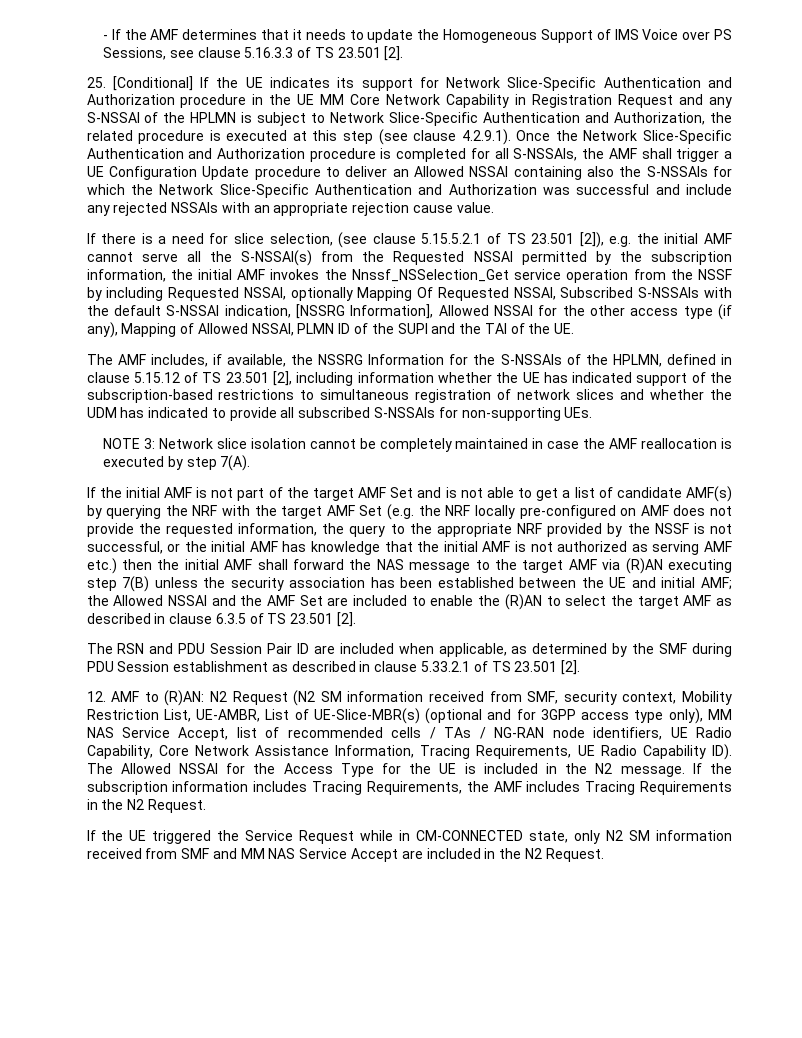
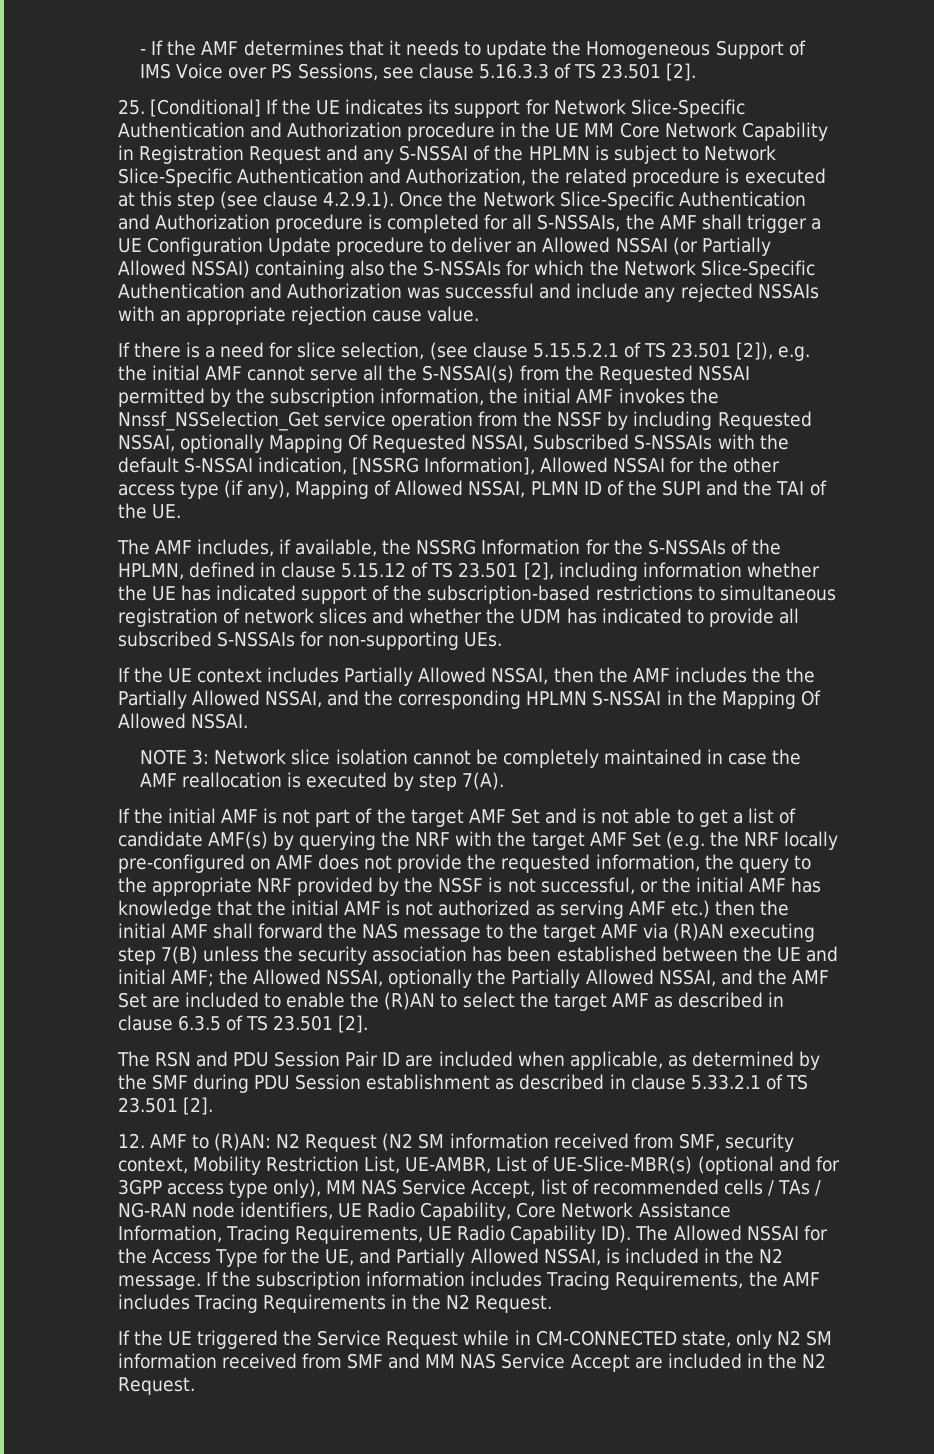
- 25. [Conditional] If the UE indicates its support for Network Slice-Specific Authentication and Authorization procedure in the UE MM Core Network Capability in Registration Request and any S-NSSAI of the HPLMN is subject to Network Slice-Specific Authentication and Authorization, the related procedure is executed at this step (see clause 4.2.9.1). Once the Network Slice-Specific Authentication and Authorization procedure is completed for all S-NSSAIs, the AMF shall trigger a UE Configuration Update procedure to deliver an Allowed NSSAI containing also the S-NSSAIs for which the Network Slice-Specific Authentication and Authorization was successful and include any rejected NSSAIs with an appropriate rejection cause value.
+ 25. [Conditional] If the UE indicates its support for Network Slice-Specific Authentication and Authorization procedure in the UE MM Core Network Capability in Registration Request and any S-NSSAI of the HPLMN is subject to Network Slice-Specific Authentication and Authorization, the related procedure is executed at this step (see clause 4.2.9.1). Once the Network Slice-Specific Authentication and Authorization procedure is completed for all S-NSSAIs, the AMF shall trigger a UE Configuration Update procedure to deliver an Allowed NSSAI (or Partially Allowed NSSAI) containing also the S-NSSAIs for which the Network Slice-Specific Authentication and Authorization was successful and include any rejected NSSAIs with an appropriate rejection cause value.
+ If the UE context includes Partially Allowed NSSAI, then the AMF includes the the Partially Allowed NSSAI, and the corresponding HPLMN S-NSSAI in the Mapping Of Allowed NSSAI.
- the Allowed NSSAI and the AMF Set are included to enable the (R)AN to select the target AMF as described in clause 6.3.5 of TS 23.501 [2].
+ the Allowed NSSAI, optionally the Partially Allowed NSSAI, and the AMF Set are included to enable the (R)AN to select the target AMF as described in clause 6.3.5 of TS 23.501 [2].
- N2 Request (N2 SM information received from SMF, security context, Mobility Restriction List, UE-AMBR, List of UE-Slice-MBR(s) (optional and for 3GPP access type only), MM NAS Service Accept, list of recommended cells / TAs / NG-RAN node identifiers, UE Radio Capability, Core Network Assistance Information, Tracing Requirements, UE Radio Capability ID). The Allowed NSSAI for the Access Type for the UE is included in the N2 message.
+ N2 Request (N2 SM information received from SMF, security context, Mobility Restriction List, UE-AMBR, List of UE-Slice-MBR(s) (optional and for 3GPP access type only), MM NAS Service Accept, list of recommended cells / TAs / NG-RAN node identifiers, UE Radio Capability, Core Network Assistance Information, Tracing Requirements, UE Radio Capability ID). The Allowed NSSAI for the Access Type for the UE, and Partially Allowed NSSAI, is included in the N2 message.

